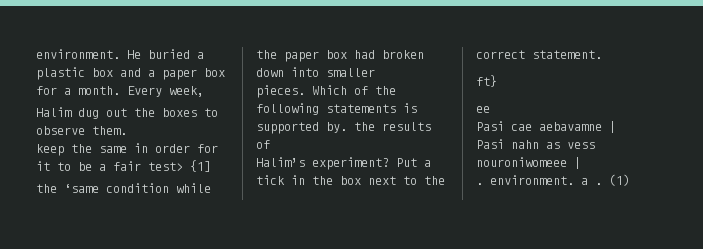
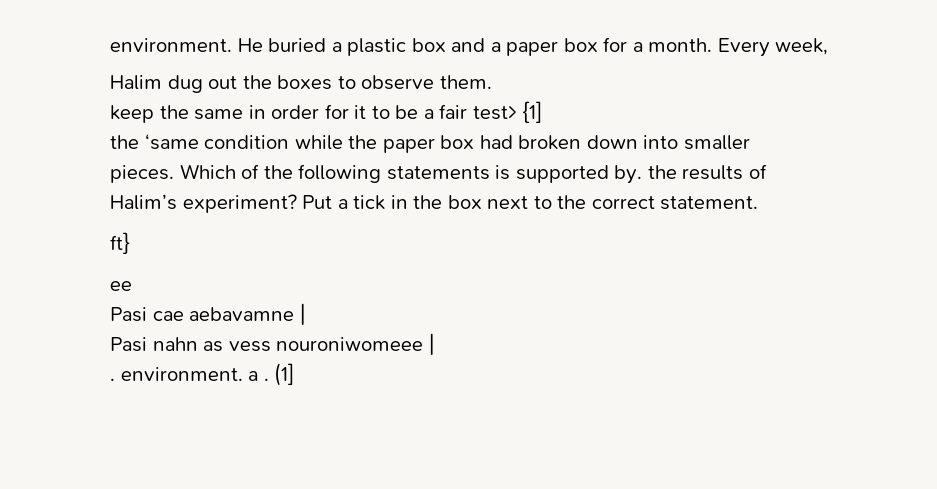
- (1)
+ (1]

